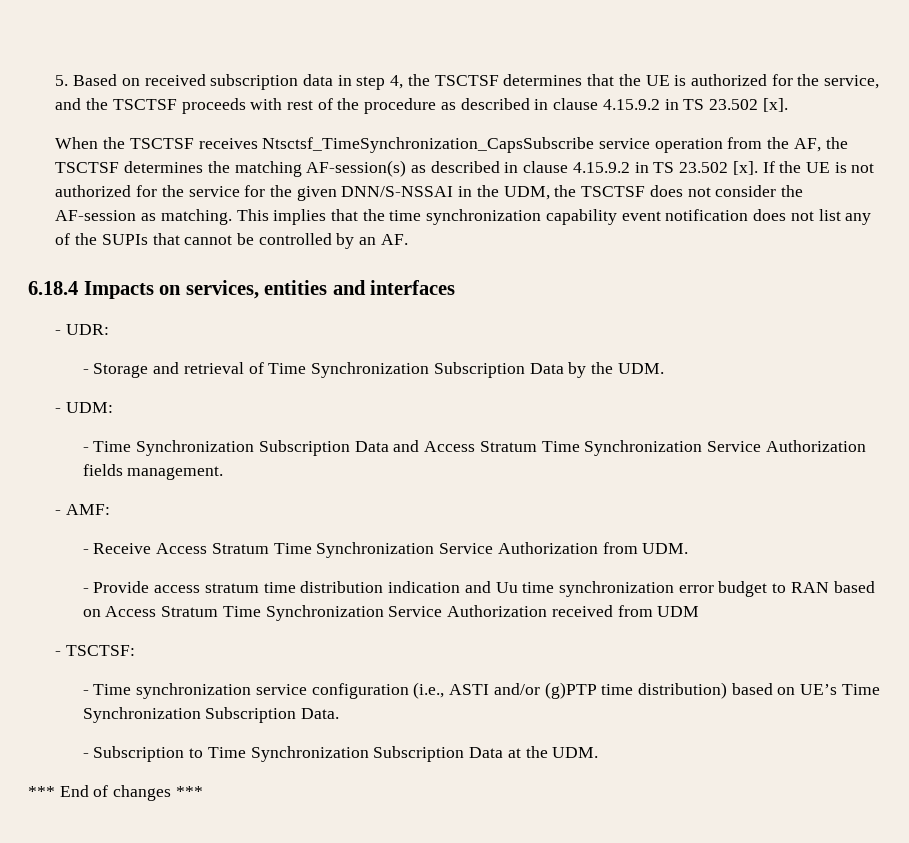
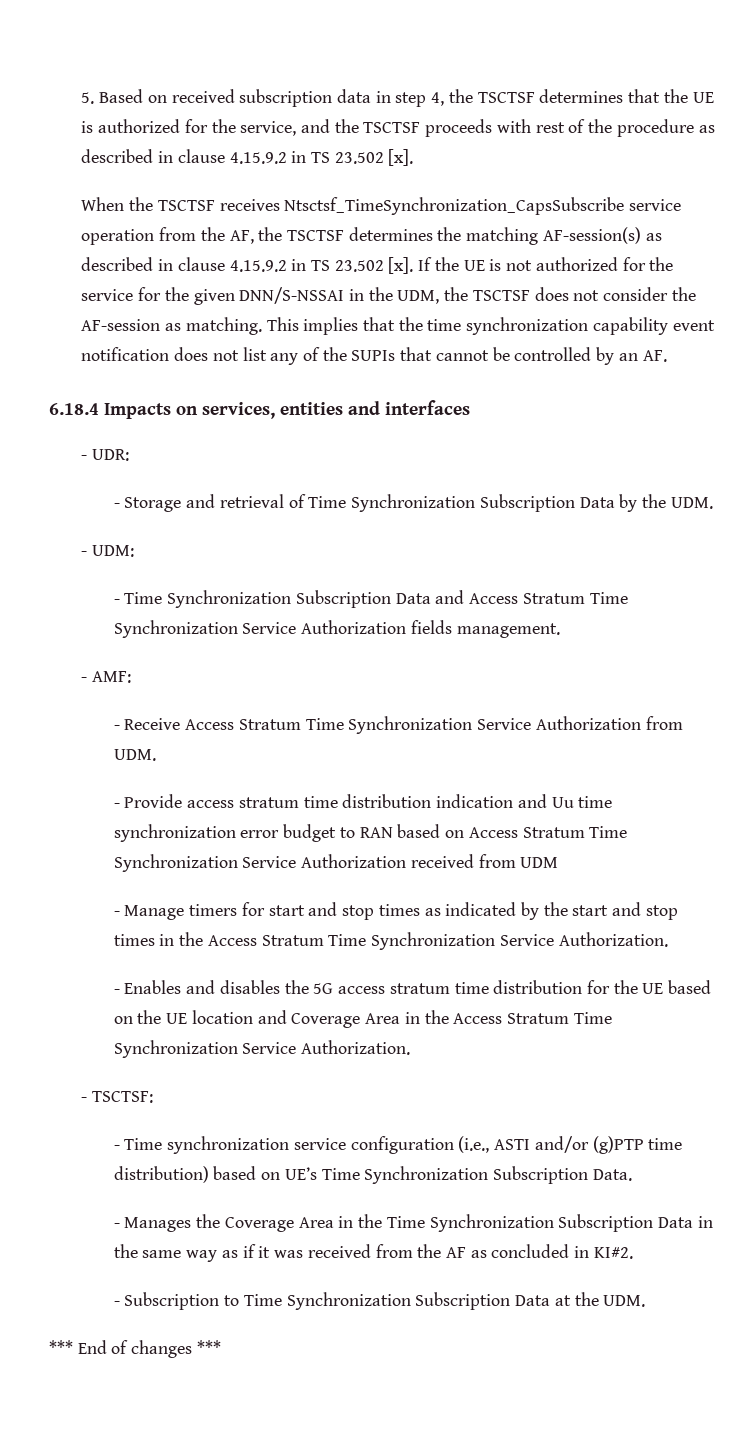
+ - Manage timers for start and stop times as indicated by the start and stop times in the Access Stratum Time Synchronization Service Authorization.
+ - Enables and disables the 5G access stratum time distribution for the UE based on the UE location and Coverage Area in the Access Stratum Time Synchronization Service Authorization.
+ - Manages the Coverage Area in the Time Synchronization Subscription Data in the same way as if it was received from the AF as concluded in KI#2.

